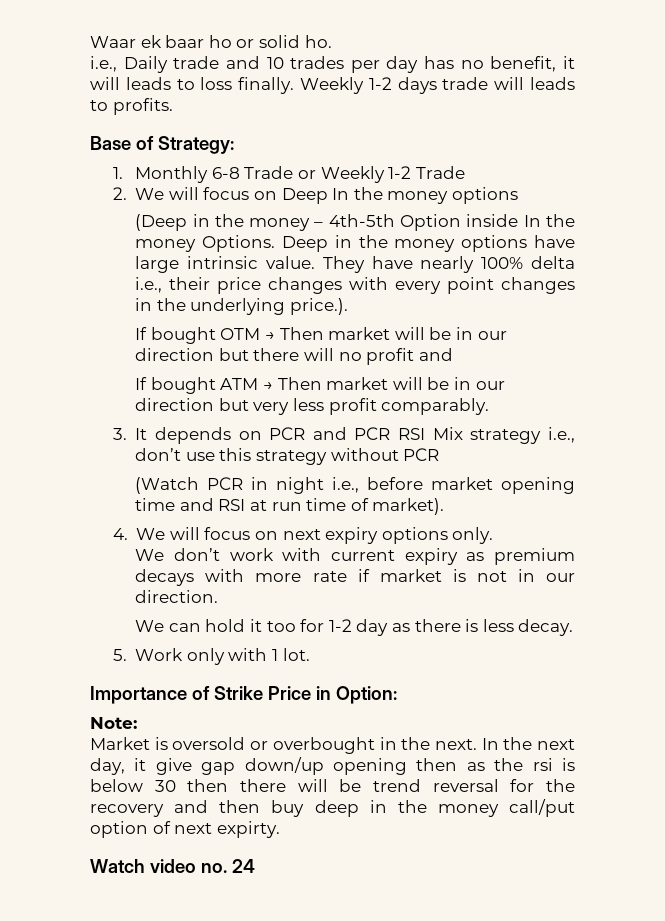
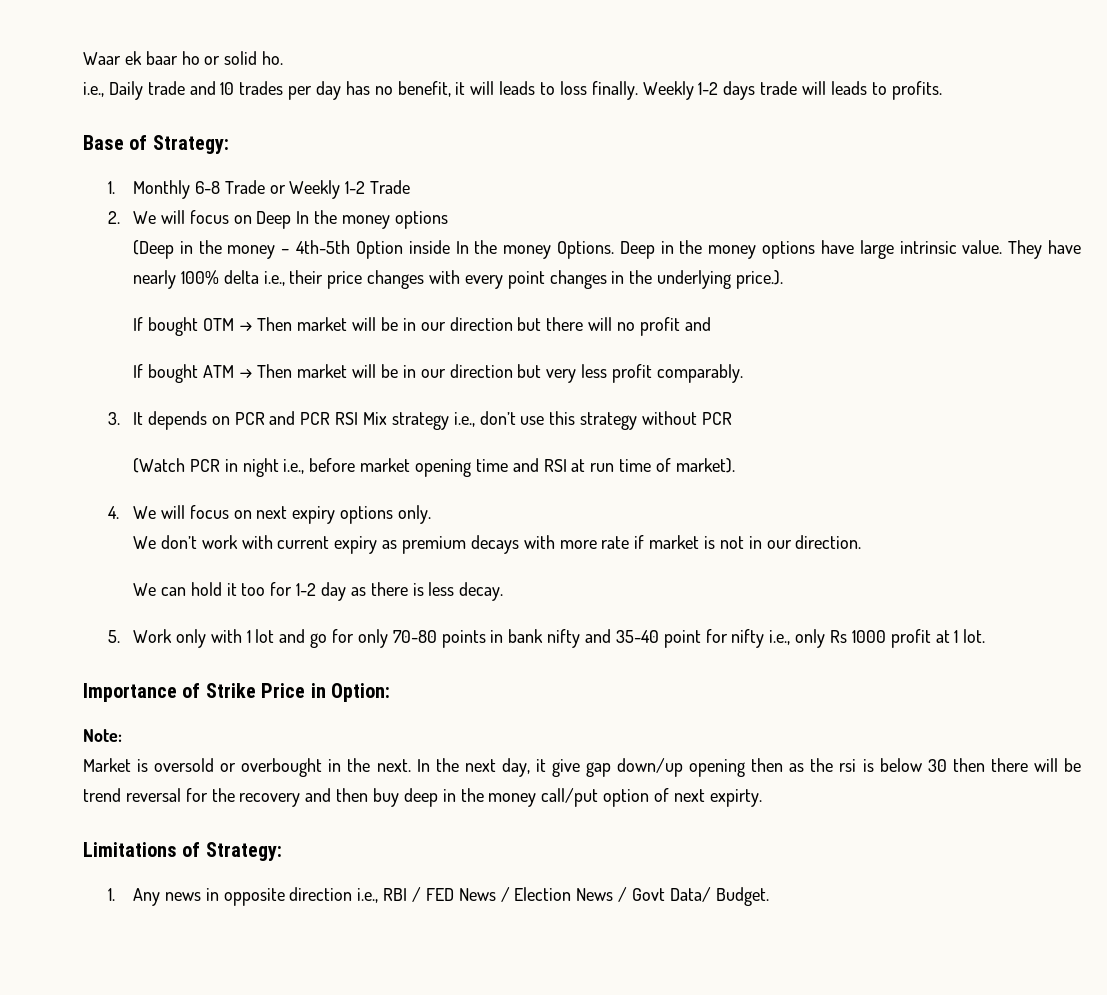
- 5. Work only with 1 lot.
+ 5. Work only with 1 lot and go for only 70-80 points in bank nifty and 35-40 point for nifty i.e., only Rs 1000 profit at 1 lot.
- Watch video no. 24
+ Limitations of Strategy:
+ 1. Any news in opposite direction i.e., RBI / FED News / Election News / Govt Data/ Budget.

